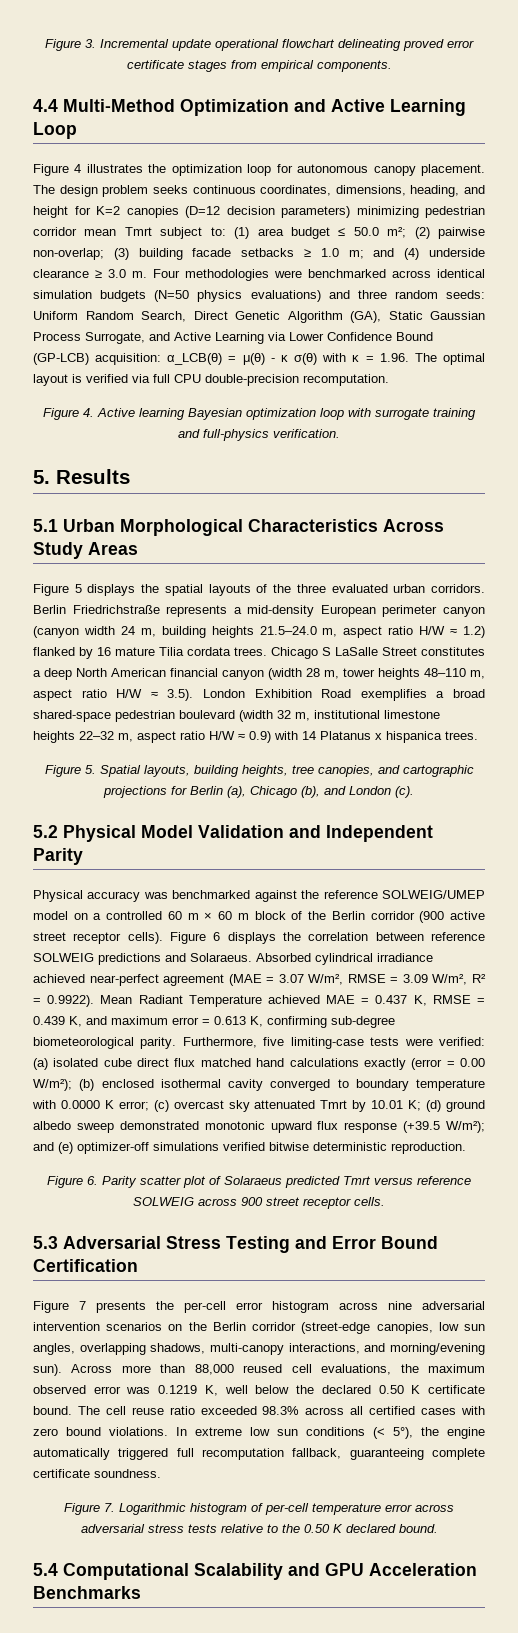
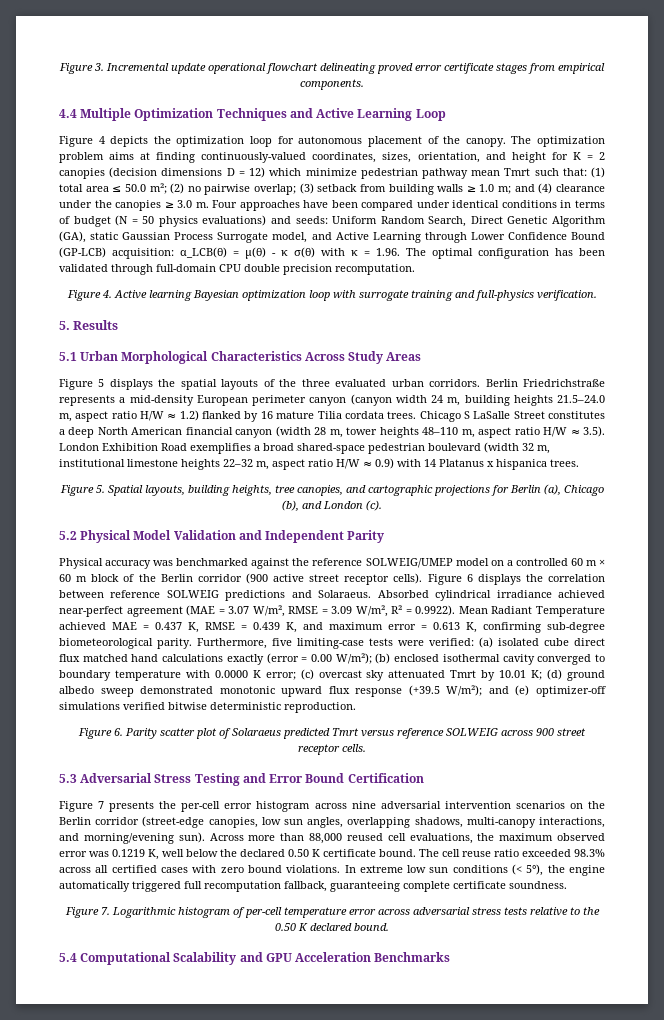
- 4.4 Multi-Method Optimization and Active Learning Loop
+ 4.4 Multiple Optimization Techniques and Active Learning Loop
- Figure 4 illustrates the optimization loop for autonomous canopy placement. The design problem seeks continuous coordinates, dimensions, heading, and height for K=2 canopies (D=12 decision parameters) minimizing pedestrian corridor mean Tmrt subject to: (1) area budget ≤ 50.0 m²; (2) pairwise non-overlap; (3) building facade setbacks ≥ 1.0 m; and (4) underside clearance ≥ 3.0 m. Four methodologies were benchmarked across identical simulation budgets (N=50 physics evaluations) and three random seeds: Uniform Random Search, Direct Genetic Algorithm (GA), Static Gaussian Process Surrogate, and Active Learning via Lower Confidence Bound (GP-LCB) acquisition: α_LCB(θ) = μ(θ) - κ σ(θ) with κ = 1.96. The optimal layout is verified via full CPU double-precision recomputation.
+ Figure 4 depicts the optimization loop for autonomous placement of the canopy. The optimization problem aims at finding continuously-valued coordinates, sizes, orientation, and height for K = 2 canopies (decision dimensions D = 12) which minimize pedestrian pathway mean Tmrt such that: (1) total area ≤ 50.0 m²; (2) no pairwise overlap; (3) setback from building walls ≥ 1.0 m; and (4) clearance under the canopies ≥ 3.0 m. Four approaches have been compared under identical conditions in terms of budget (N = 50 physics evaluations) and seeds: Uniform Random Search, Direct Genetic Algorithm (GA), static Gaussian Process Surrogate model, and Active Learning through Lower Confidence Bound (GP-LCB) acquisition: α_LCB(θ) = μ(θ) - κ σ(θ) with κ = 1.96. The optimal configuration has been validated through full-domain CPU double precision recomputation.

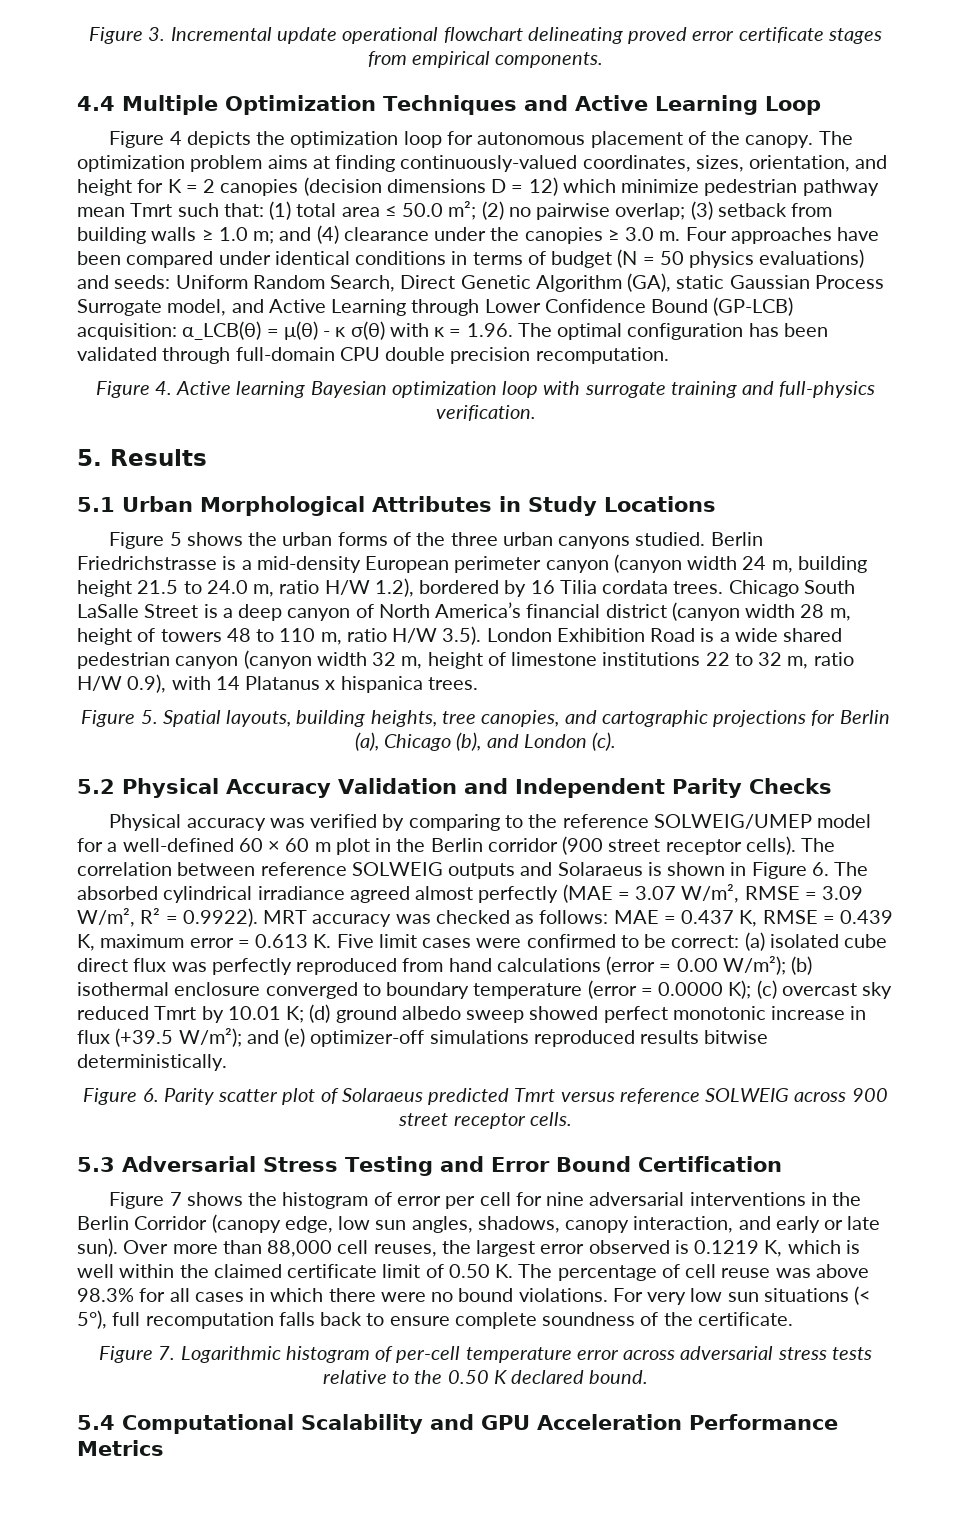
- 5.1 Urban Morphological Characteristics Across Study Areas
- Figure 5 displays the spatial layouts of the three evaluated urban corridors. Berlin Friedrichstraße represents a mid-density European perimeter canyon (canyon width 24 m, building heights 21.5–24.0 m, aspect ratio H/W ≈ 1.2) flanked by 16 mature Tilia cordata trees.
+ 5.1 Urban Morphological Attributes in Study Locations
+ Figure 5 shows the urban forms of the three urban canyons studied. Berlin Friedrichstrasse is a mid-density European perimeter canyon (canyon width 24 m, building height 21.5 to 24.0 m, ratio H/W 1.2), bordered by 16 Tilia cordata trees.
- Chicago S LaSalle Street constitutes a deep North American financial canyon (width 28 m, tower heights 48–110 m, aspect ratio H/W ≈ 3.5). London Exhibition Road exemplifies a broad shared-space pedestrian boulevard (width 32 m, institutional limestone heights 22–32 m, aspect ratio H/W ≈ 0.9) with 14 Platanus x hispanica trees.
+ Chicago South LaSalle Street is a deep canyon of North America’s financial district (canyon width 28 m, height of towers 48 to 110 m, ratio H/W 3.5). London Exhibition Road is a wide shared pedestrian canyon (canyon width 32 m, height of limestone institutions 22 to 32 m, ratio H/W 0.9), with 14 Platanus x hispanica trees.
- 5.2 Physical Model Validation and Independent Parity
+ 5.2 Physical Accuracy Validation and Independent Parity Checks
- Physical accuracy was benchmarked against the reference SOLWEIG/UMEP model on a controlled 60 m × 60 m block of the Berlin corridor (900 active street receptor cells).
+ Physical accuracy was verified by comparing to the reference SOLWEIG/UMEP model for a well-defined 60 × 60 m plot in the Berlin corridor (900 street receptor cells).
- Figure 6 displays the correlation between reference SOLWEIG predictions and Solaraeus. Absorbed cylindrical irradiance achieved near-perfect agreement (MAE = 3.07 W/m², RMSE = 3.09 W/m², R² = 0.9922). Mean Radiant Temperature achieved MAE = 0.437 K, RMSE = 0.439 K, and maximum error = 0.613 K, confirming sub-degree biometeorological parity. Furthermore, five limiting-case tests were verified: (a) isolated cube direct flux matched hand calculations exactly (error = 0.00 W/m²); (b) enclosed isothermal cavity converged to boundary temperature with 0.0000 K error; (c) overcast sky attenuated Tmrt by 10.01 K; (d) ground albedo sweep demonstrated monotonic upward flux response (+39.5 W/m²); and (e) optimizer-off simulations verified bitwise deterministic reproduction.
+ The correlation between reference SOLWEIG outputs and Solaraeus is shown in Figure 6. The absorbed cylindrical irradiance agreed almost perfectly (MAE = 3.07 W/m², RMSE = 3.09 W/m², R² = 0.9922). MRT accuracy was checked as follows: MAE = 0.437 K, RMSE = 0.439 K, maximum error = 0.613 K. Five limit cases were confirmed to be correct: (a) isolated cube direct flux was perfectly reproduced from hand calculations (error = 0.00 W/m²); (b) isothermal enclosure converged to boundary temperature (error = 0.0000 K); (c) overcast sky reduced Tmrt by 10.01 K; (d) ground albedo sweep showed perfect monotonic increase in flux (+39.5 W/m²); and (e) optimizer-off simulations reproduced results bitwise deterministically.
- Figure 7 presents the per-cell error histogram across nine adversarial intervention scenarios on the Berlin corridor (street-edge canopies, low sun angles, overlapping shadows, multi-canopy interactions, and morning/evening sun). Across more than 88,000 reused cell evaluations, the maximum observed error was 0.1219 K, well below the declared 0.50 K certificate bound. The cell reuse ratio exceeded 98.3% across all certified cases with zero bound violations. In extreme low sun conditions (< 5°), the engine automatically triggered full recomputation fallback, guaranteeing complete certificate soundness.
+ Figure 7 shows the histogram of error per cell for nine adversarial interventions in the Berlin Corridor (canopy edge, low sun angles, shadows, canopy interaction, and early or late sun). Over more than 88,000 cell reuses, the largest error observed is 0.1219 K, which is well within the claimed certificate limit of 0.50 K. The percentage of cell reuse was above 98.3% for all cases in which there were no bound violations. For very low sun situations (< 5°), full recomputation falls back to ensure complete soundness of the certificate.
- 5.4 Computational Scalability and GPU Acceleration Benchmarks
+ 5.4 Computational Scalability and GPU Acceleration Performance Metrics

